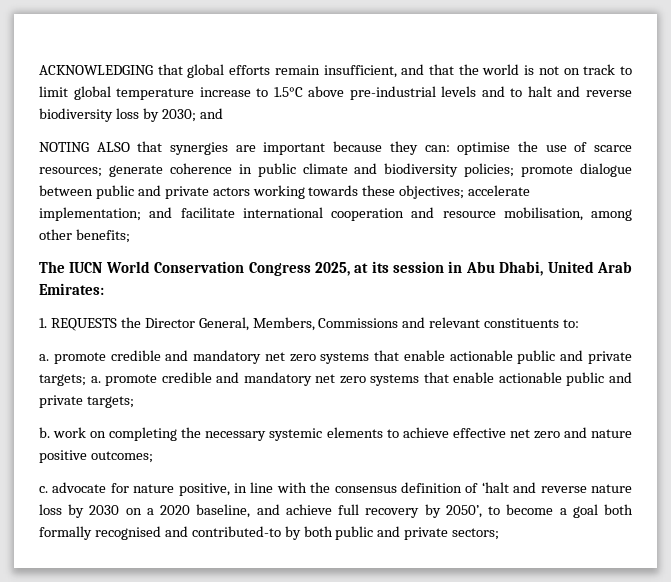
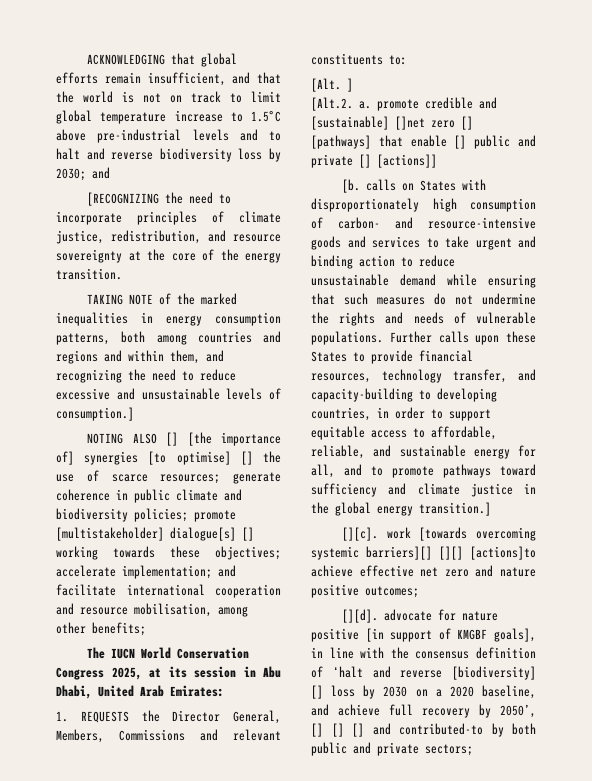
- NOTING ALSO that synergies are important because they can: optimise the use of scarce resources; generate coherence in public climate and biodiversity policies; promote dialogue between public and private actors working towards these objectives; accelerate implementation; and facilitate international cooperation and resource mobilisation, among other benefits;
+ [RECOGNIZING the need to incorporate principles of climate justice, redistribution, and resource sovereignty at the core of the energy transition.
+ TAKING NOTE of the marked inequalities in energy consumption patterns, both among countries and regions and within them, and recognizing the need to reduce excessive and unsustainable levels of consumption.]
+ NOTING ALSO [] [the importance of] synergies [to optimise] [] the use of scarce resources; generate coherence in public climate and biodiversity policies; promote [multistakeholder] dialogue[s] [] working towards these objectives; accelerate implementation; and facilitate international cooperation and resource mobilisation, among other benefits;
- a. promote credible and mandatory net zero systems that enable actionable public and private targets; a. promote credible and mandatory net zero systems that enable actionable public and private targets;
- b. work on completing the necessary systemic elements to achieve effective net zero and nature positive outcomes;
+ [Alt. ]
+ [Alt.2. a. promote credible and [sustainable] []net zero [] [pathways] that enable [] public and private [] [actions]]
+ [b. calls on States with disproportionately high consumption of carbon- and resource-intensive goods and services to take urgent and binding action to reduce unsustainable demand while ensuring that such measures do not undermine the rights and needs of vulnerable populations. Further calls upon these States to provide financial resources, technology transfer, and capacity-building to developing countries, in order to support equitable access to affordable, reliable, and sustainable energy for all, and to promote pathways toward sufficiency and climate justice in the global energy transition.]
+ [][c]. work [towards overcoming systemic barriers][] [][] [actions]to achieve effective net zero and nature positive outcomes;
- c. advocate for nature positive, in line with the consensus definition of ‘halt and reverse nature loss by 2030 on a 2020 baseline, and achieve full recovery by 2050’, to become a goal both formally recognised and contributed-to by both public and private sectors;
+ [][d]. advocate for nature positive [in support of KMGBF goals], in line with the consensus definition of ‘halt and reverse [biodiversity] [] loss by 2030 on a 2020 baseline, and achieve full recovery by 2050’, [] [] [] and contributed-to by both public and private sectors;

